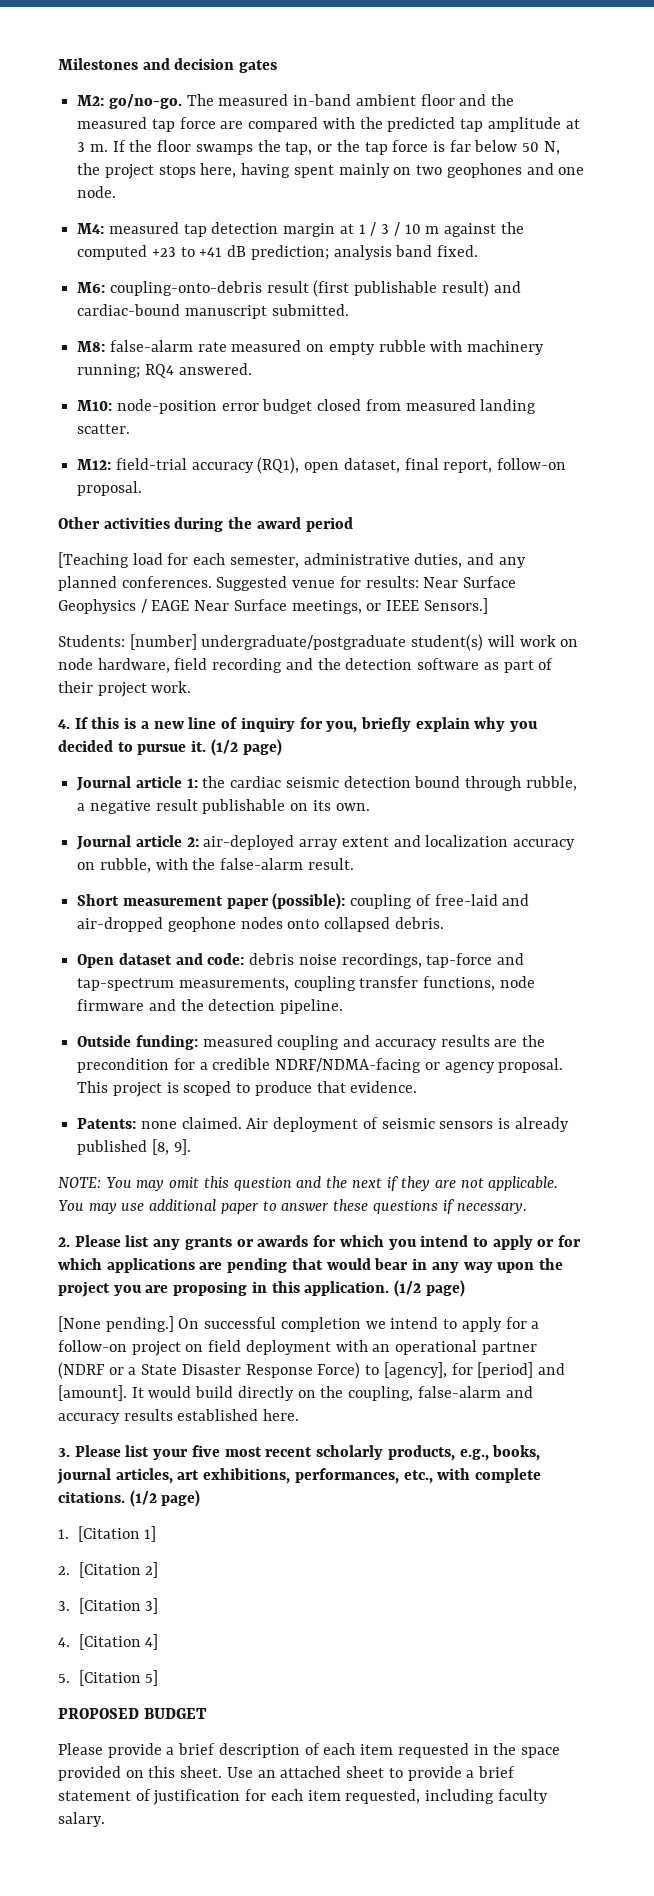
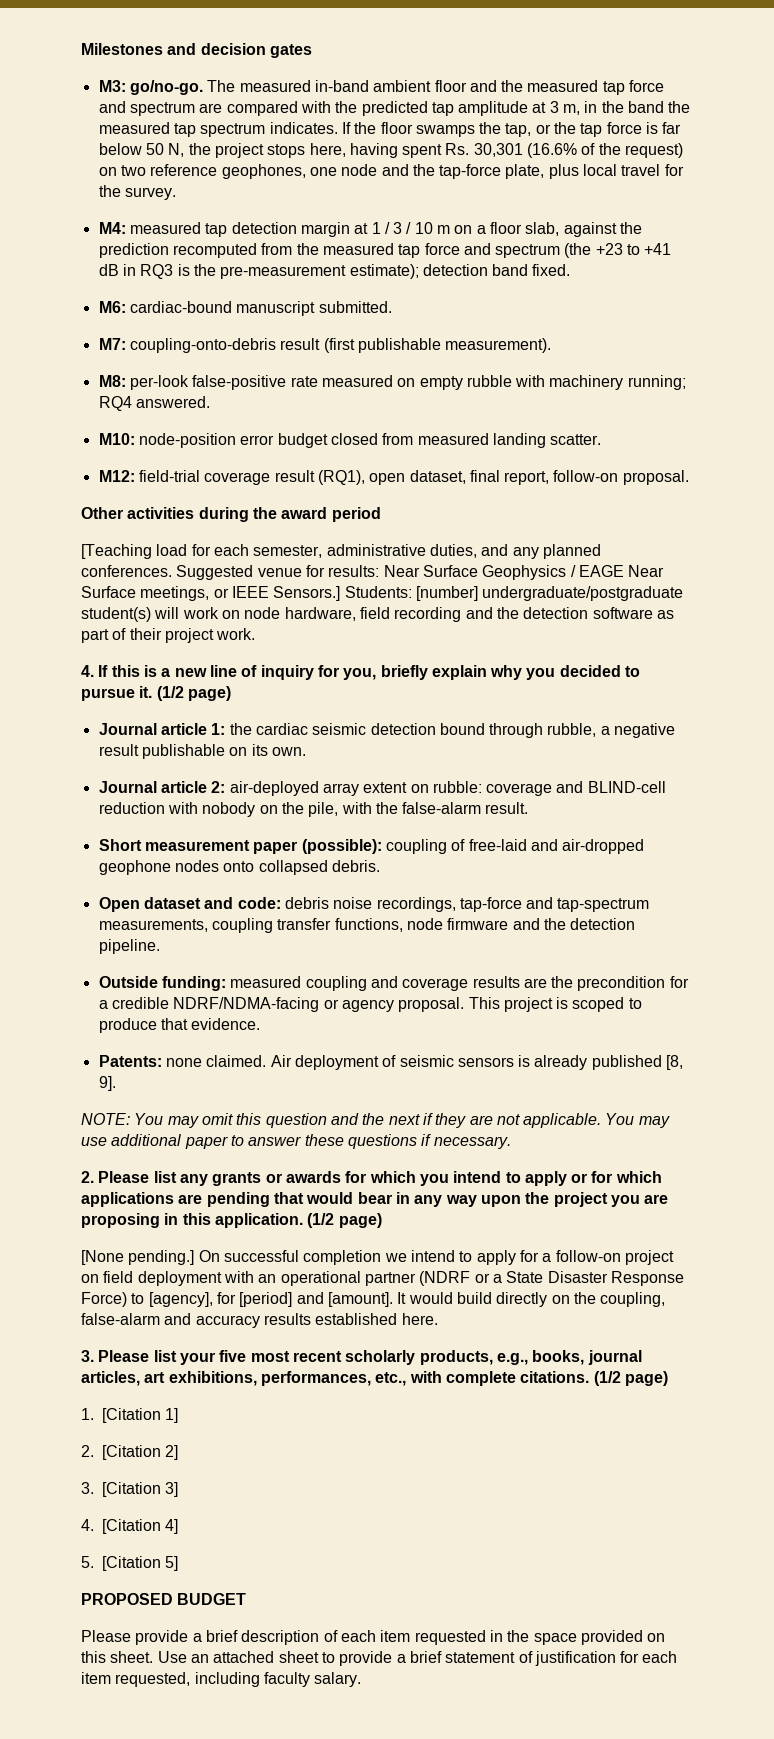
- M2: go/no-go.
+ M3: go/no-go.
- The measured in-band ambient floor and the measured tap force are compared with the predicted tap amplitude at 3 m.
+ The measured in-band ambient floor and the measured tap force and spectrum are compared with the predicted tap amplitude at 3 m, in the band the measured tap spectrum indicates.
- If the floor swamps the tap, or the tap force is far below 50 N, the project stops here, having spent mainly on two geophones and one node.
+ If the floor swamps the tap, or the tap force is far below 50 N, the project stops here, having spent Rs. 30,301 (16.6% of the request) on two reference geophones, one node and the tap-force plate, plus local travel for the survey.
- M4: measured tap detection margin at 1 / 3 / 10 m against the computed +23 to +41 dB prediction; analysis band fixed.
- M6: coupling-onto-debris result (first publishable result) and cardiac-bound manuscript submitted.
+ M4: measured tap detection margin at 1 / 3 / 10 m on a floor slab, against the prediction recomputed from the measured tap force and spectrum (the +23 to +41 dB in RQ3 is the pre-measurement estimate); detection band fixed.
+ M6: cardiac-bound manuscript submitted.
+ M7: coupling-onto-debris result (first publishable measurement).
- M8: false-alarm rate measured on empty rubble with machinery running; RQ4 answered.
+ M8: per-look false-positive rate measured on empty rubble with machinery running; RQ4 answered.
- M12: field-trial accuracy (RQ1), open dataset, final report, follow-on proposal.
+ M12: field-trial coverage result (RQ1), open dataset, final report, follow-on proposal.
- Suggested venue for results: Near Surface Geophysics / EAGE Near Surface meetings, or IEEE Sensors.]
- Students: [number] undergraduate/postgraduate student(s) will work on node hardware, field recording and the detection software as part of their project work.
+ Suggested venue for results: Near Surface Geophysics / EAGE Near Surface meetings, or IEEE Sensors.] Students: [number] undergraduate/postgraduate student(s) will work on node hardware, field recording and the detection software as part of their project work.
- Journal article 2: air-deployed array extent and localization accuracy on rubble, with the false-alarm result.
+ Journal article 2: air-deployed array extent on rubble: coverage and BLIND-cell reduction with nobody on the pile, with the false-alarm result.
- Outside funding: measured coupling and accuracy results are the precondition for a credible NDRF/NDMA-facing or agency proposal.
+ Outside funding: measured coupling and coverage results are the precondition for a credible NDRF/NDMA-facing or agency proposal.

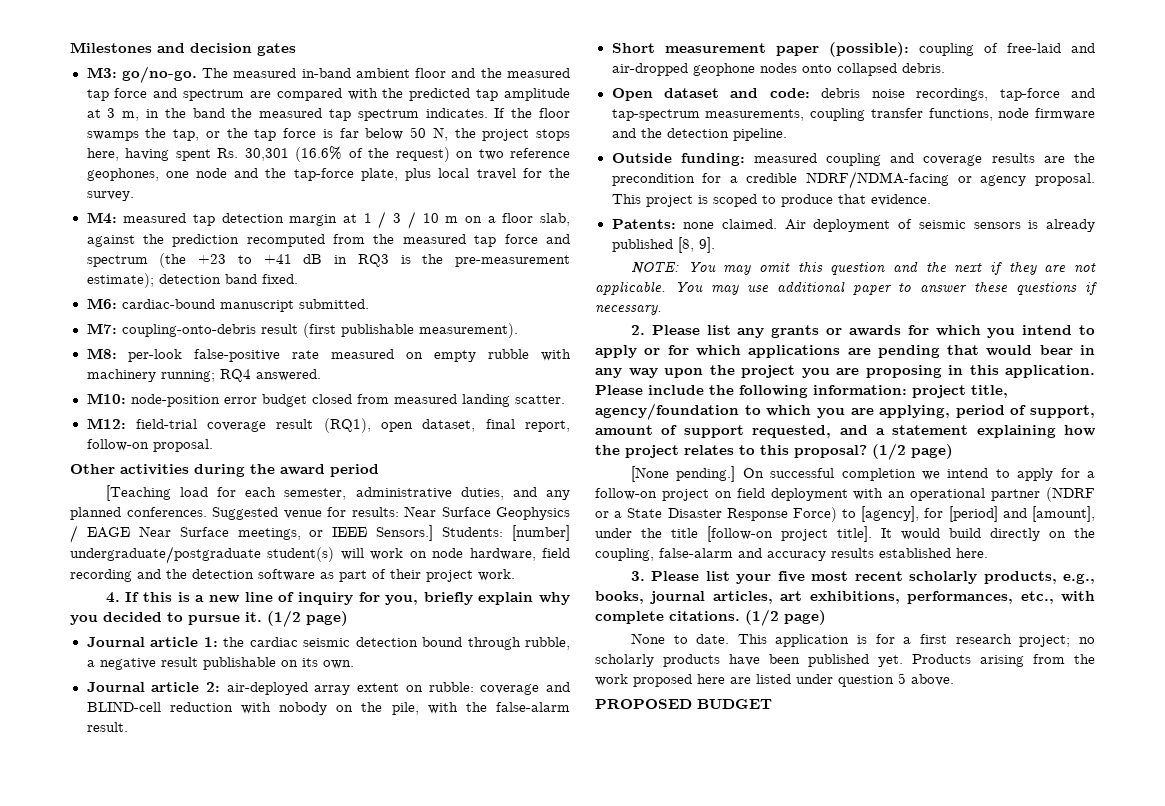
+ Please include the following information: project title, agency/foundation to which you are applying, period of support, amount of support requested, and a statement explaining how the project relates to this proposal?
- On successful completion we intend to apply for a follow-on project on field deployment with an operational partner (NDRF or a State Disaster Response Force) to [agency], for [period] and [amount].
+ On successful completion we intend to apply for a follow-on project on field deployment with an operational partner (NDRF or a State Disaster Response Force) to [agency], for [period] and [amount], under the title [follow-on project title].
- 1. [Citation 1]
- 2. [Citation 2]
- 3. [Citation 3]
- 4. [Citation 4]
- 5. [Citation 5]
+ None to date. This application is for a first research project; no scholarly products have been published yet. Products arising from the work proposed here are listed under question 5 above.
  PROPOSED BUDGET
- Please provide a brief description of each item requested in the space provided on this sheet. Use an attached sheet to provide a brief statement of justification for each item requested, including faculty salary.

